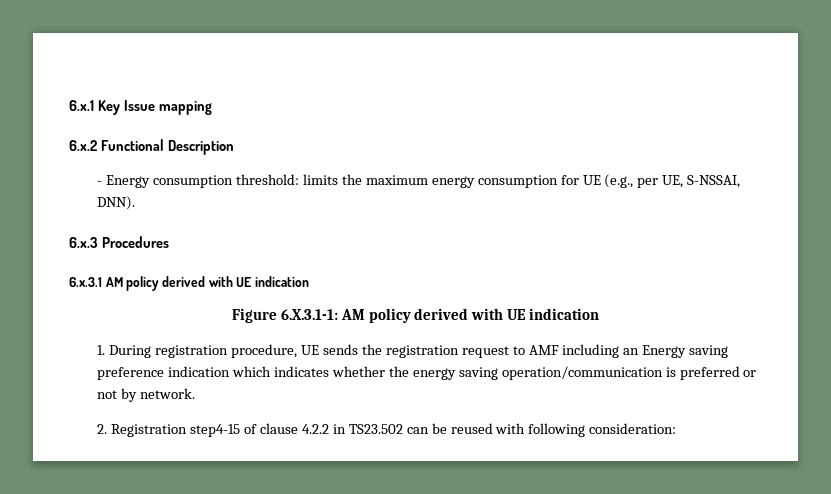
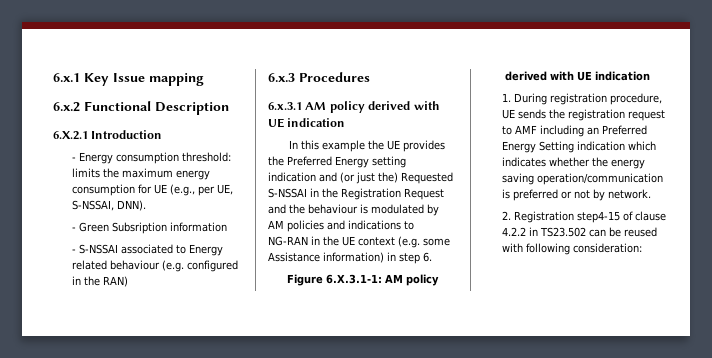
+ 6.X.2.1 Introduction
+ - Green Subsription information
+ - S-NSSAI associated to Energy related behaviour (e.g. configured in the RAN)
+ In this example the UE provides the Preferred Energy setting indication and (or just the) Requested S-NSSAI in the Registration Request and the behaviour is modulated by AM policies and indications to NG-RAN in the UE context (e.g. some Assistance information) in step 6.
- 1. During registration procedure, UE sends the registration request to AMF including an Energy saving preference indication which indicates whether the energy saving operation/communication is preferred or not by network.
+ 1. During registration procedure, UE sends the registration request to AMF including an Preferred Energy Setting indication which indicates whether the energy saving operation/communication is preferred or not by network.

